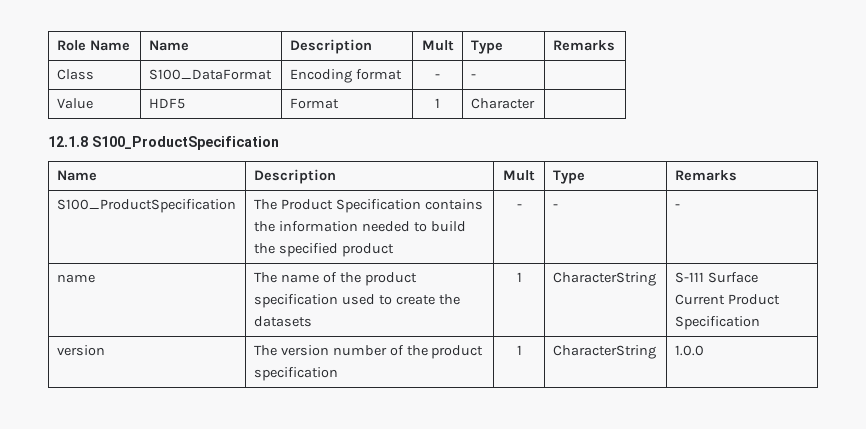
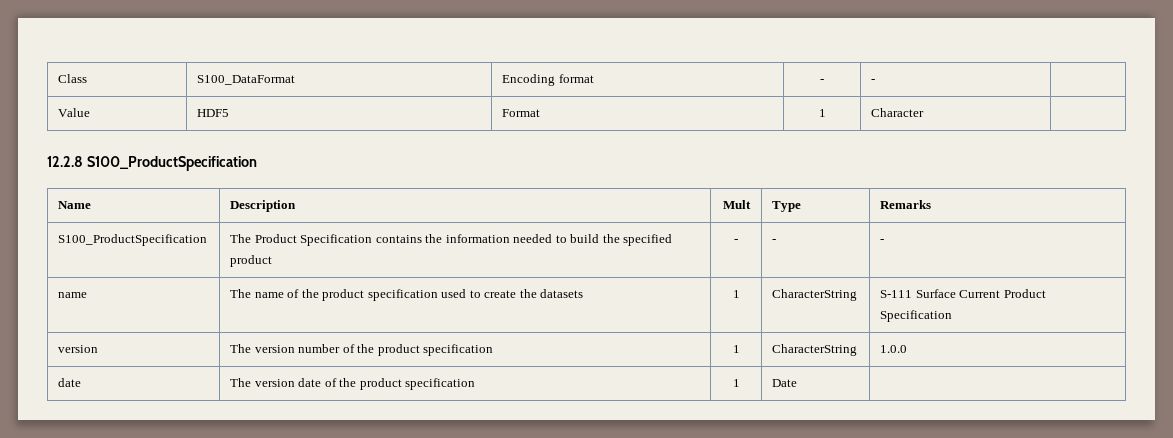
- Role Name | Name | Description | Mult | Type | Remarks
- 12.1.8 S100_ProductSpecification
+ 12.2.8 S100_ProductSpecification
+ date | The version date of the product specification | 1 | Date |

